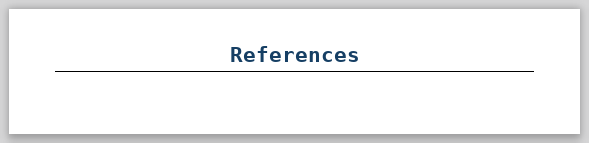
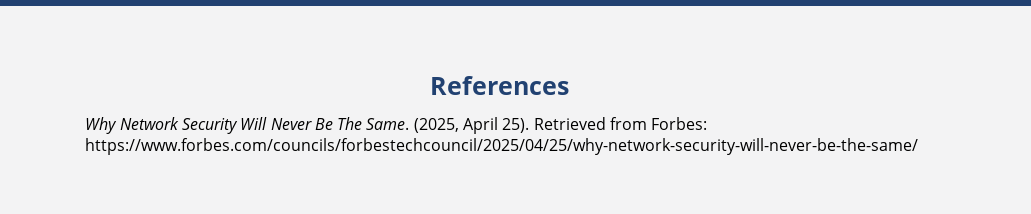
+ Why Network Security Will Never Be The Same. (2025, April 25). Retrieved from Forbes: https://www.forbes.com/councils/forbestechcouncil/2025/04/25/why-network-security-will-never-be-the-same/

